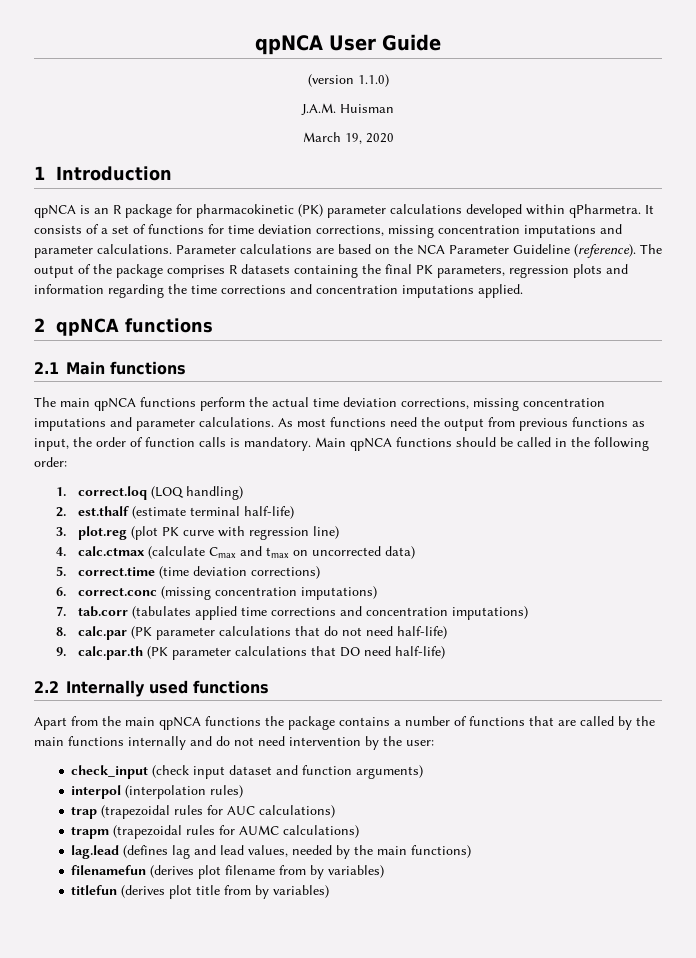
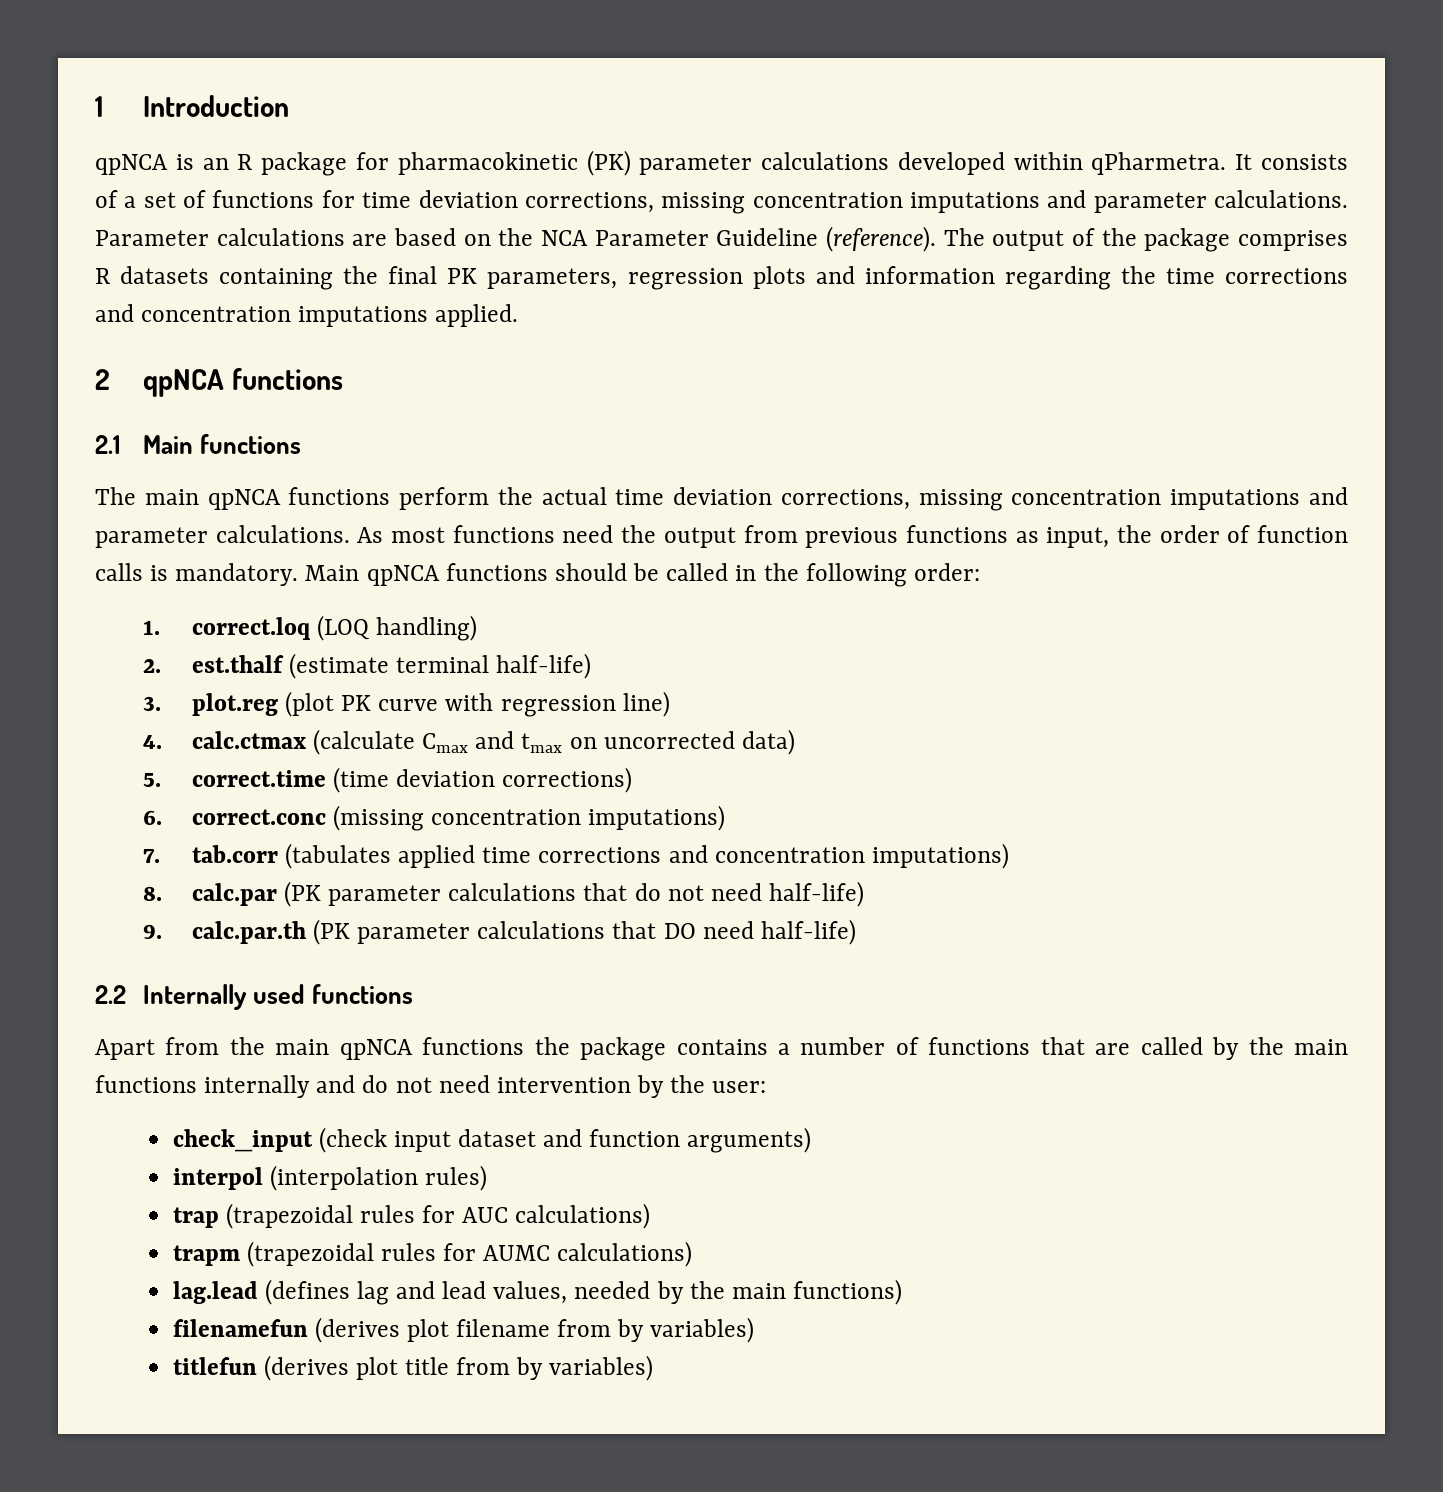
- qpNCA User Guide
- (version 1.1.0)
- J.A.M. Huisman
- March 19, 2020

